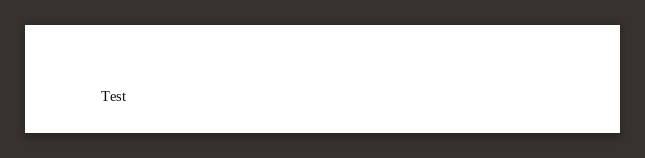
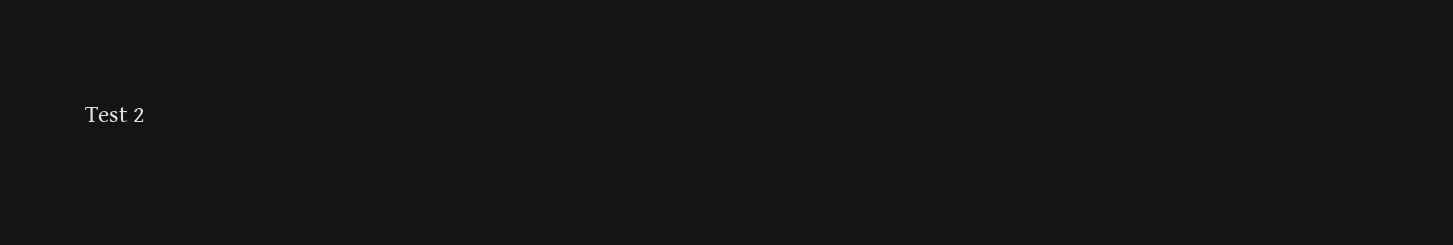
- Test
+ Test 2

